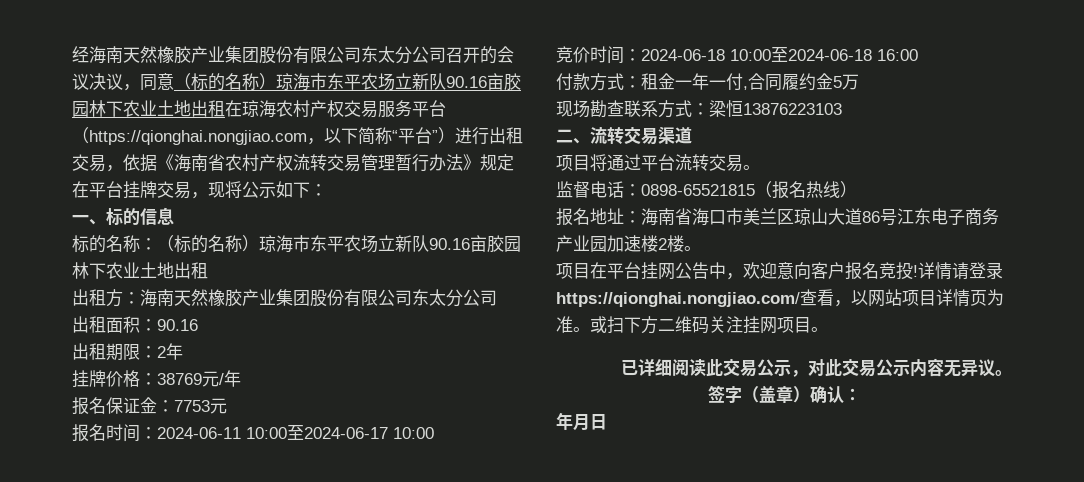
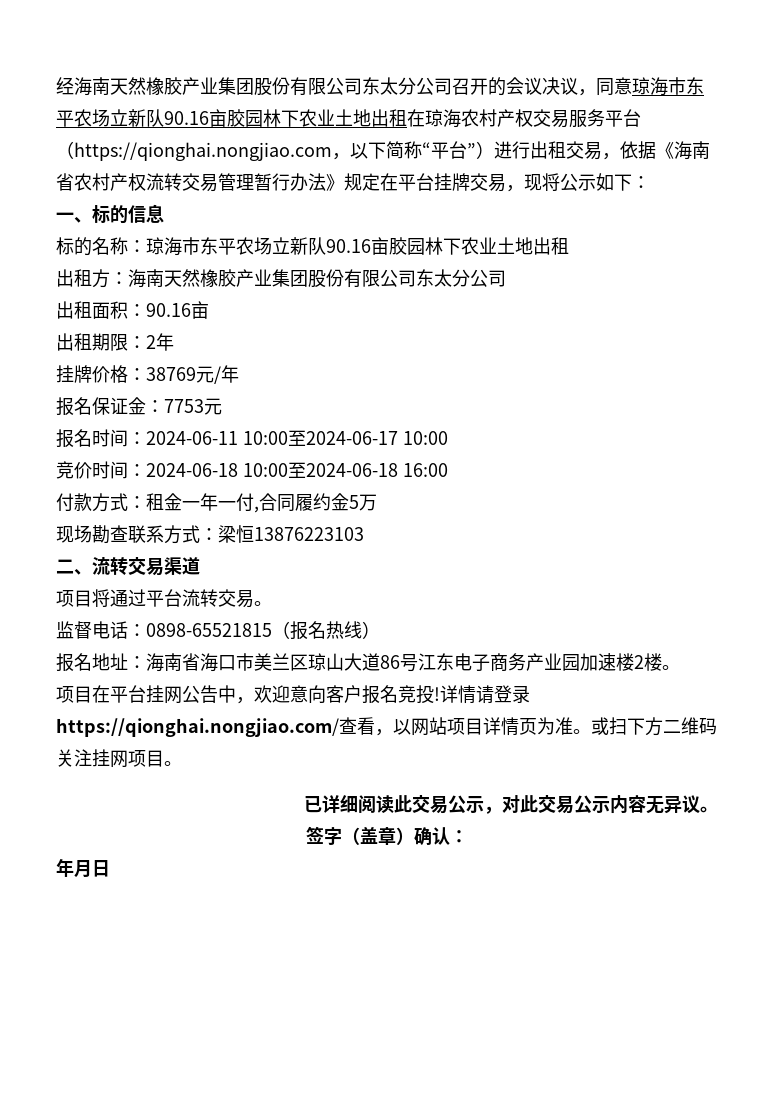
- 经海南天然橡胶产业集团股份有限公司东太分公司召开的会议决议，同意（标的名称）琼海市东平农场立新队90.16亩胶园林下农业土地出租在琼海农村产权交易服务平台（https://qionghai.nongjiao.com，以下简称“平台”）进行出租交易，依据《海南省农村产权流转交易管理暂行办法》规定在平台挂牌交易，现将公示如下：
+ 经海南天然橡胶产业集团股份有限公司东太分公司召开的会议决议，同意琼海市东平农场立新队90.16亩胶园林下农业土地出租在琼海农村产权交易服务平台（https://qionghai.nongjiao.com，以下简称“平台”）进行出租交易，依据《海南省农村产权流转交易管理暂行办法》规定在平台挂牌交易，现将公示如下：
- 标的名称：（标的名称）琼海市东平农场立新队90.16亩胶园林下农业土地出租
+ 标的名称：琼海市东平农场立新队90.16亩胶园林下农业土地出租
- 出租面积：90.16
+ 出租面积：90.16亩

